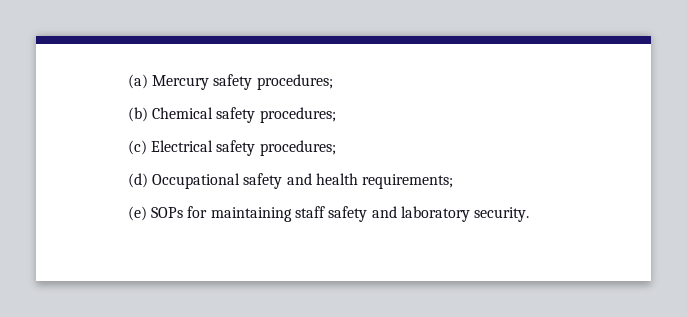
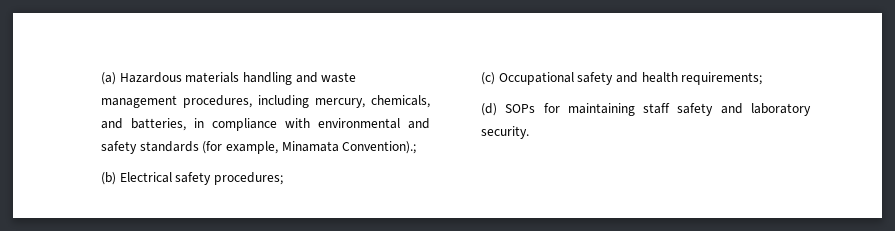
- (a) Mercury safety procedures;
+ (a) Hazardous materials handling and waste management procedures, including mercury, chemicals, and batteries, in compliance with environmental and safety standards (for example, Minamata Convention).;
- (b) Chemical safety procedures;
+ (b) Electrical safety procedures;
- (c) Electrical safety procedures;
- (d) Occupational safety and health requirements;
+ (c) Occupational safety and health requirements;
- (e) SOPs for maintaining staff safety and laboratory security.
+ (d) SOPs for maintaining staff safety and laboratory security.

